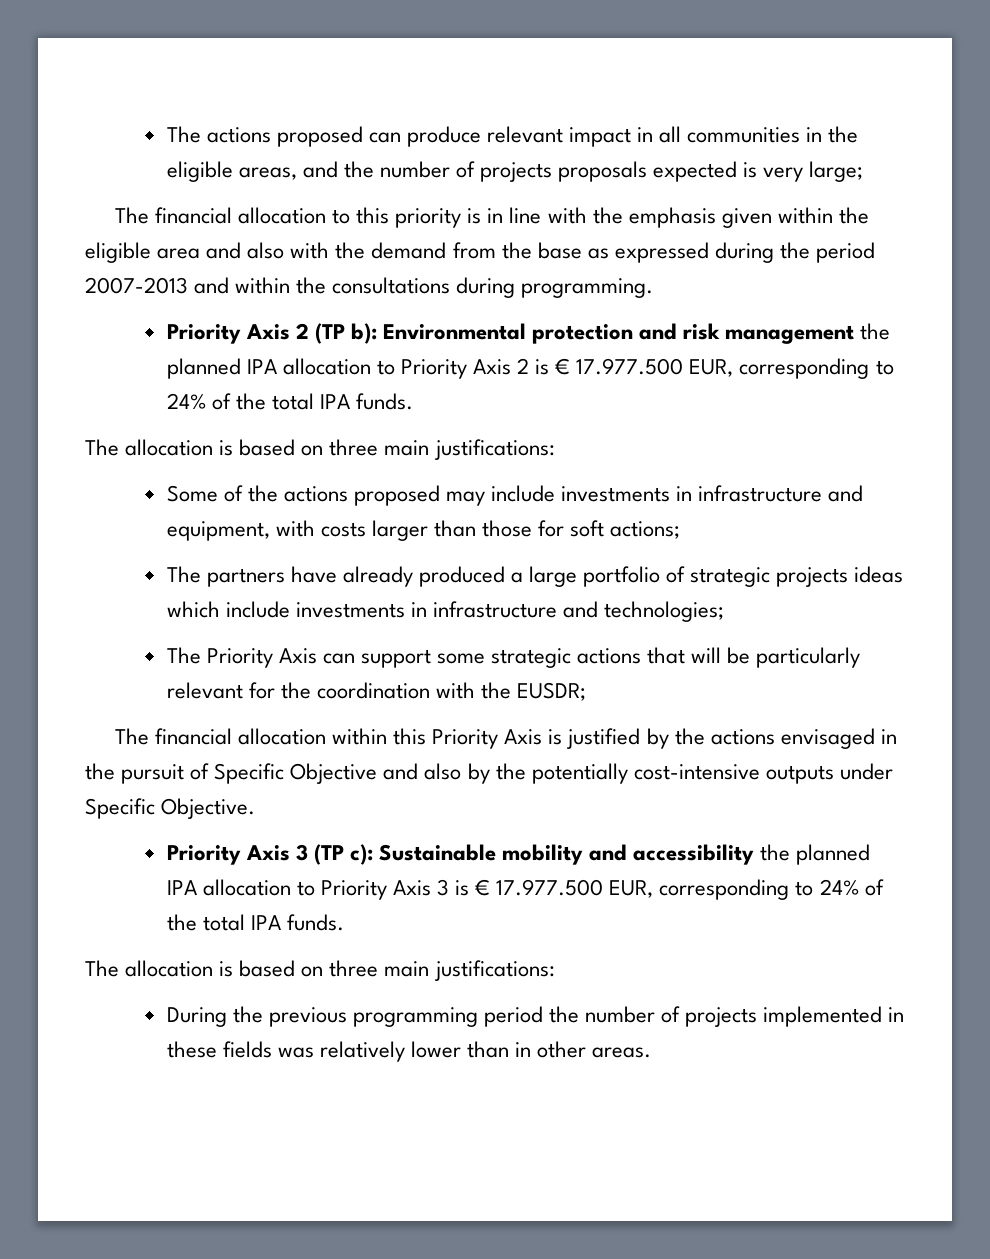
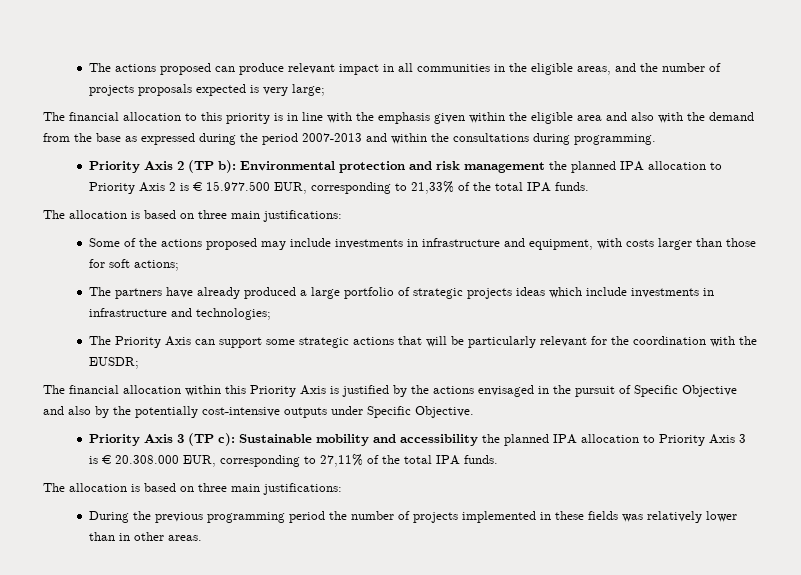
- Priority Axis 2 (TP b): Environmental protection and risk management the planned IPA allocation to Priority Axis 2 is € 17.977.500 EUR, corresponding to 24% of the total IPA funds.
+ Priority Axis 2 (TP b): Environmental protection and risk management the planned IPA allocation to Priority Axis 2 is € 15.977.500 EUR, corresponding to 21,33% of the total IPA funds.
- Priority Axis 3 (TP c): Sustainable mobility and accessibility the planned IPA allocation to Priority Axis 3 is € 17.977.500 EUR, corresponding to 24% of the total IPA funds.
+ Priority Axis 3 (TP c): Sustainable mobility and accessibility the planned IPA allocation to Priority Axis 3 is € 20.308.000 EUR, corresponding to 27,11% of the total IPA funds.

